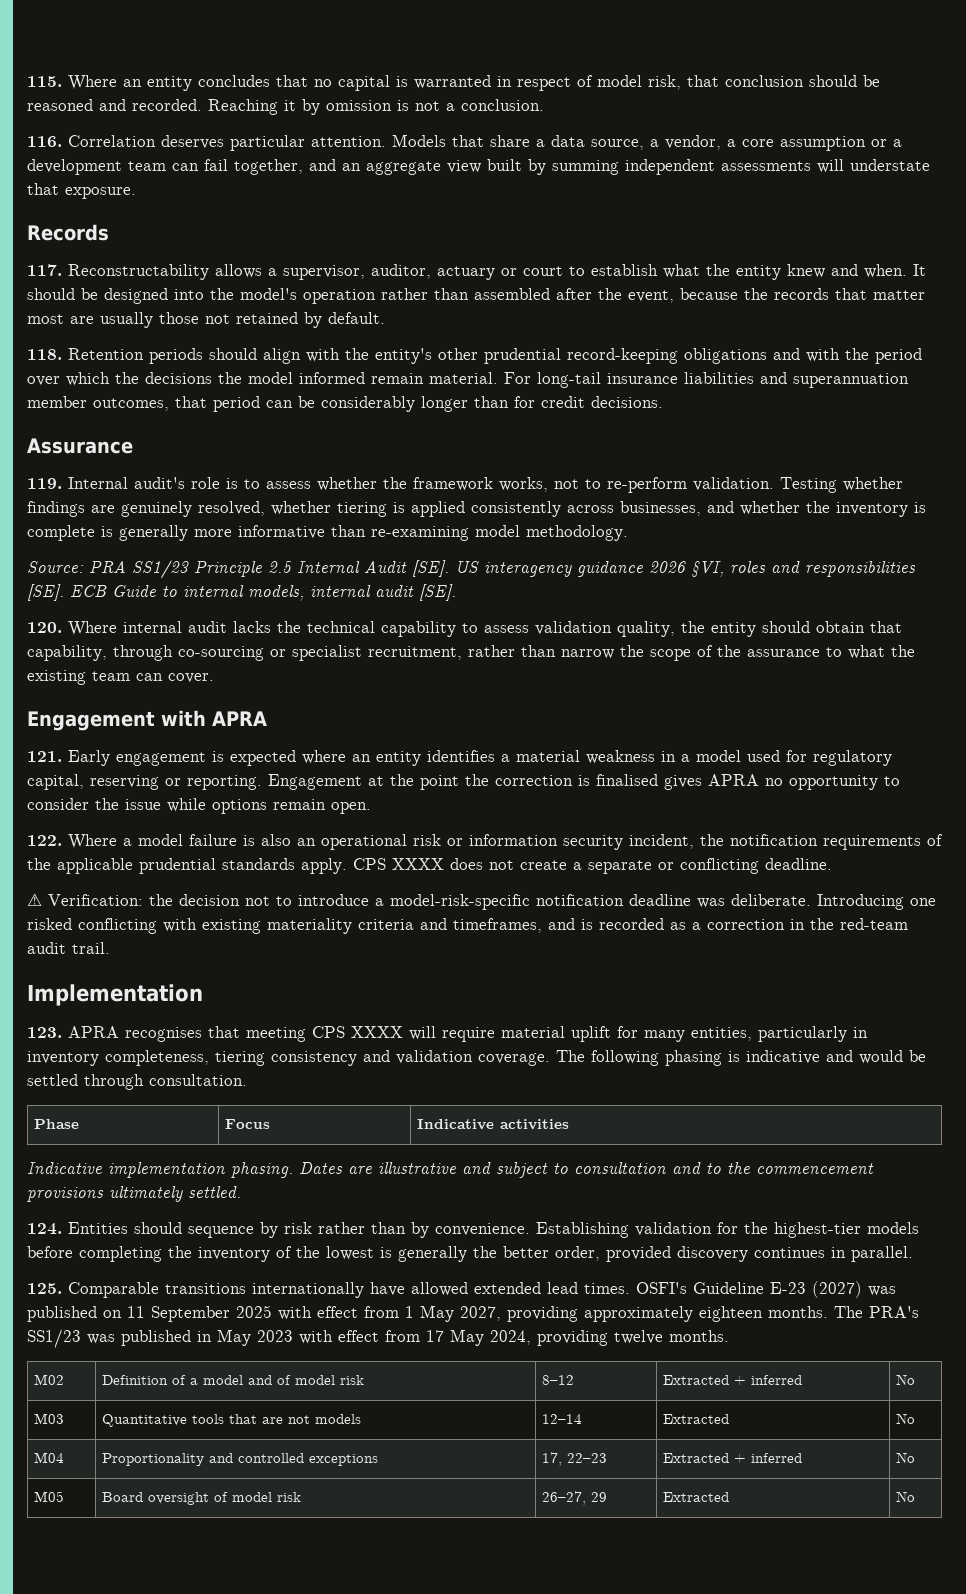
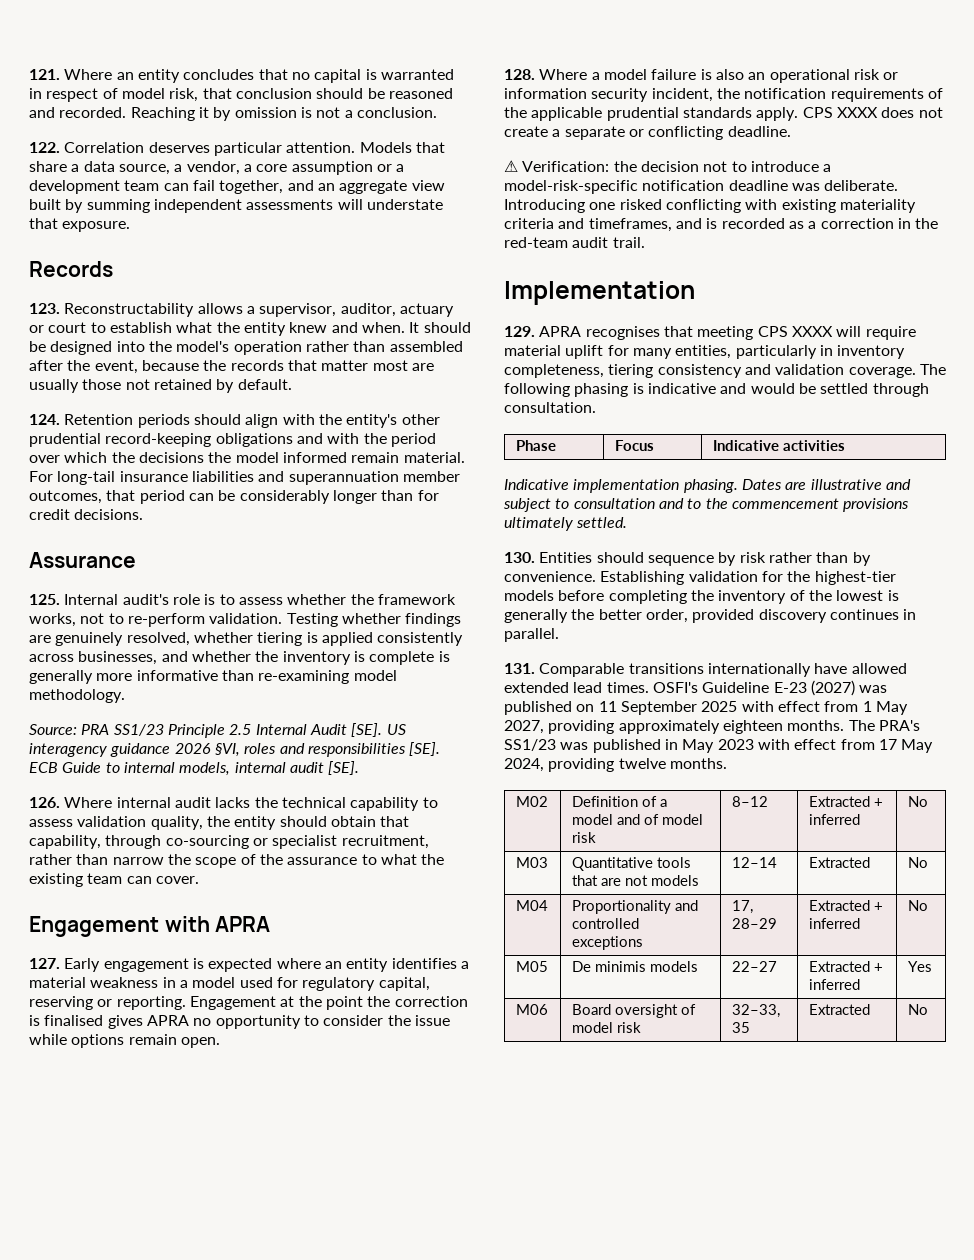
- 115. Where an entity concludes that no capital is warranted in respect of model risk, that conclusion should be reasoned and recorded.
+ 121. Where an entity concludes that no capital is warranted in respect of model risk, that conclusion should be reasoned and recorded.
- 116. Correlation deserves particular attention.
+ 122. Correlation deserves particular attention.
- 117. Reconstructability allows a supervisor, auditor, actuary or court to establish what the entity knew and when.
+ 123. Reconstructability allows a supervisor, auditor, actuary or court to establish what the entity knew and when.
- 118. Retention periods should align with the entity's other prudential record-keeping obligations and with the period over which the decisions the model informed remain material.
+ 124. Retention periods should align with the entity's other prudential record-keeping obligations and with the period over which the decisions the model informed remain material.
- 119. Internal audit's role is to assess whether the framework works, not to re-perform validation.
+ 125. Internal audit's role is to assess whether the framework works, not to re-perform validation.
- 120. Where internal audit lacks the technical capability to assess validation quality, the entity should obtain that capability, through co-sourcing or specialist recruitment, rather than narrow the scope of the assurance to what the existing team can cover.
+ 126. Where internal audit lacks the technical capability to assess validation quality, the entity should obtain that capability, through co-sourcing or specialist recruitment, rather than narrow the scope of the assurance to what the existing team can cover.
- 121. Early engagement is expected where an entity identifies a material weakness in a model used for regulatory capital, reserving or reporting.
+ 127. Early engagement is expected where an entity identifies a material weakness in a model used for regulatory capital, reserving or reporting.
- 122. Where a model failure is also an operational risk or information security incident, the notification requirements of the applicable prudential standards apply.
+ 128. Where a model failure is also an operational risk or information security incident, the notification requirements of the applicable prudential standards apply.
- 123. APRA recognises that meeting CPS XXXX will require material uplift for many entities, particularly in inventory completeness, tiering consistency and validation coverage.
+ 129. APRA recognises that meeting CPS XXXX will require material uplift for many entities, particularly in inventory completeness, tiering consistency and validation coverage.
- 124. Entities should sequence by risk rather than by convenience.
+ 130. Entities should sequence by risk rather than by convenience.
- 125. Comparable transitions internationally have allowed extended lead times.
+ 131. Comparable transitions internationally have allowed extended lead times.
- M04 | Proportionality and controlled exceptions | 17, 22–23 | Extracted + inferred | No
+ M04 | Proportionality and controlled exceptions | 17, 28–29 | Extracted + inferred | No
- M05 | Board oversight of model risk | 26–27, 29 | Extracted | No
+ M05 | De minimis models | 22–27 | Extracted + inferred | Yes
+ M06 | Board oversight of model risk | 32–33, 35 | Extracted | No

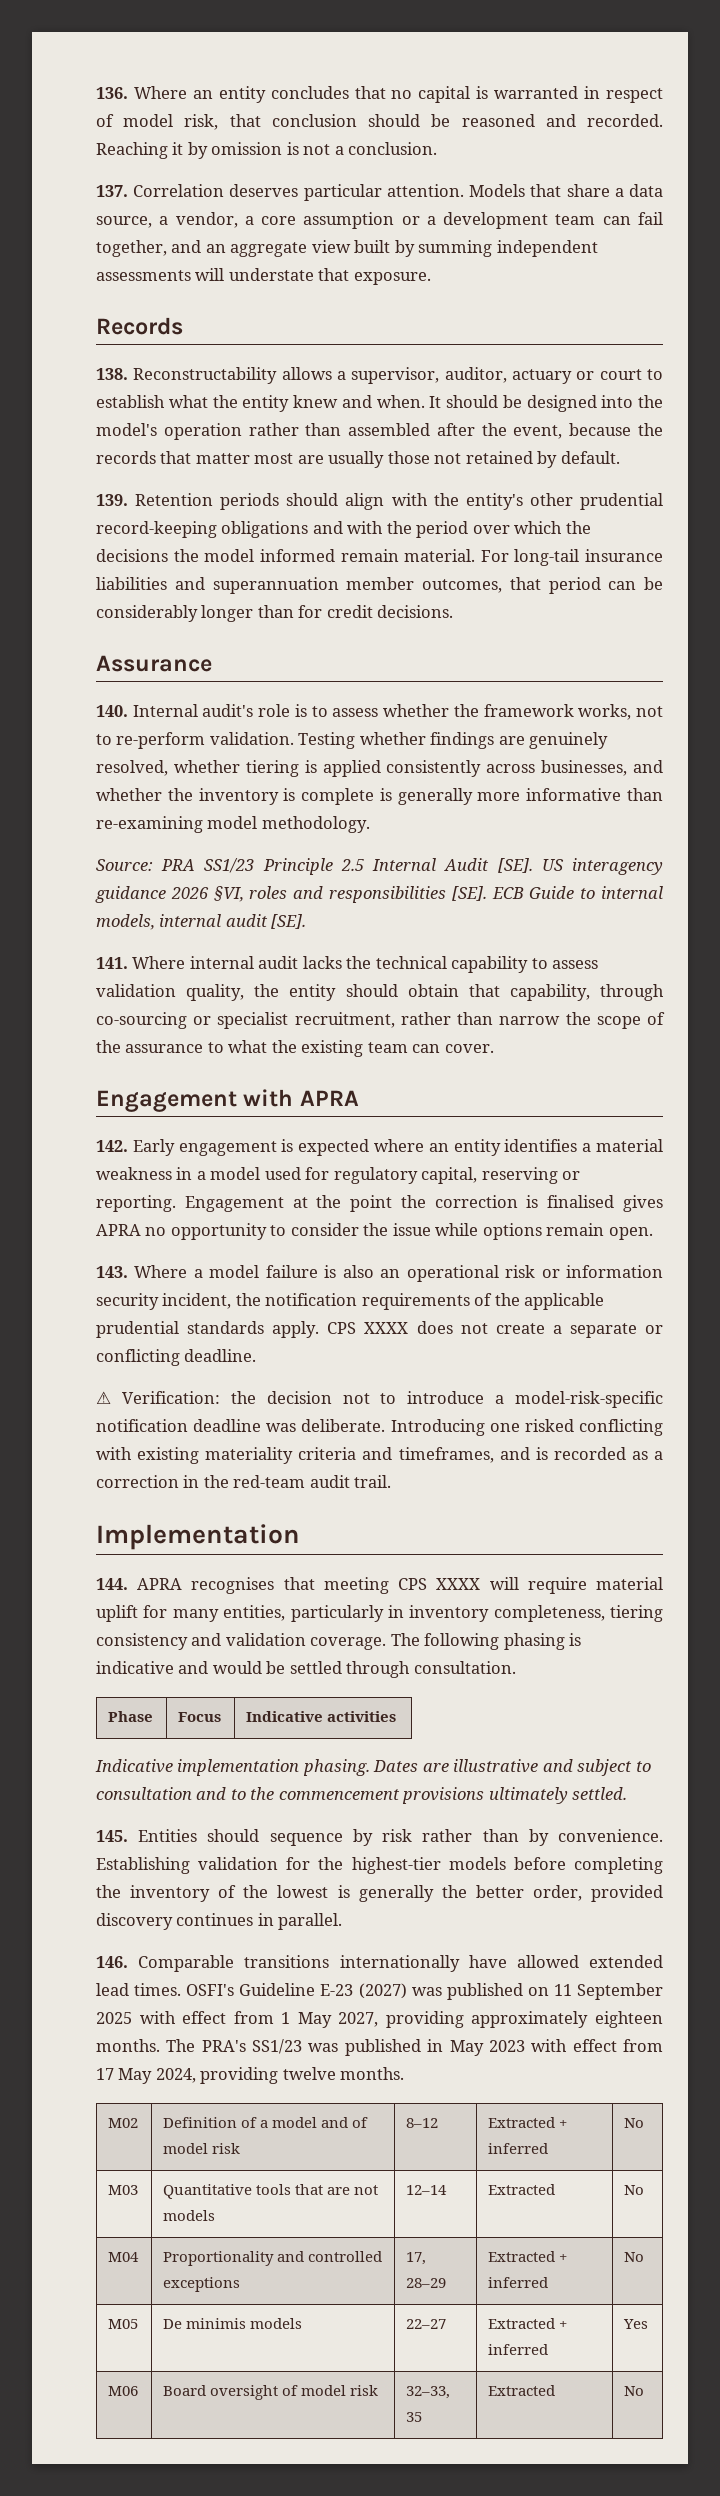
- 121. Where an entity concludes that no capital is warranted in respect of model risk, that conclusion should be reasoned and recorded.
+ 136. Where an entity concludes that no capital is warranted in respect of model risk, that conclusion should be reasoned and recorded.
- 122. Correlation deserves particular attention.
+ 137. Correlation deserves particular attention.
- 123. Reconstructability allows a supervisor, auditor, actuary or court to establish what the entity knew and when.
+ 138. Reconstructability allows a supervisor, auditor, actuary or court to establish what the entity knew and when.
- 124. Retention periods should align with the entity's other prudential record-keeping obligations and with the period over which the decisions the model informed remain material.
+ 139. Retention periods should align with the entity's other prudential record-keeping obligations and with the period over which the decisions the model informed remain material.
- 125. Internal audit's role is to assess whether the framework works, not to re-perform validation.
+ 140. Internal audit's role is to assess whether the framework works, not to re-perform validation.
- 126. Where internal audit lacks the technical capability to assess validation quality, the entity should obtain that capability, through co-sourcing or specialist recruitment, rather than narrow the scope of the assurance to what the existing team can cover.
+ 141. Where internal audit lacks the technical capability to assess validation quality, the entity should obtain that capability, through co-sourcing or specialist recruitment, rather than narrow the scope of the assurance to what the existing team can cover.
- 127. Early engagement is expected where an entity identifies a material weakness in a model used for regulatory capital, reserving or reporting.
+ 142. Early engagement is expected where an entity identifies a material weakness in a model used for regulatory capital, reserving or reporting.
- 128. Where a model failure is also an operational risk or information security incident, the notification requirements of the applicable prudential standards apply.
+ 143. Where a model failure is also an operational risk or information security incident, the notification requirements of the applicable prudential standards apply.
- 129. APRA recognises that meeting CPS XXXX will require material uplift for many entities, particularly in inventory completeness, tiering consistency and validation coverage.
+ 144. APRA recognises that meeting CPS XXXX will require material uplift for many entities, particularly in inventory completeness, tiering consistency and validation coverage.
- 130. Entities should sequence by risk rather than by convenience.
+ 145. Entities should sequence by risk rather than by convenience.
- 131. Comparable transitions internationally have allowed extended lead times.
+ 146. Comparable transitions internationally have allowed extended lead times.

